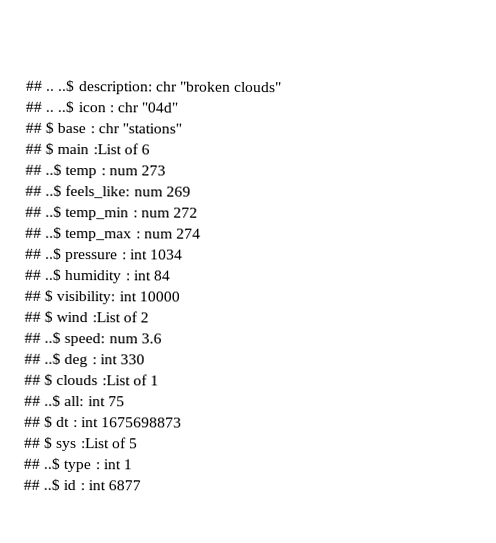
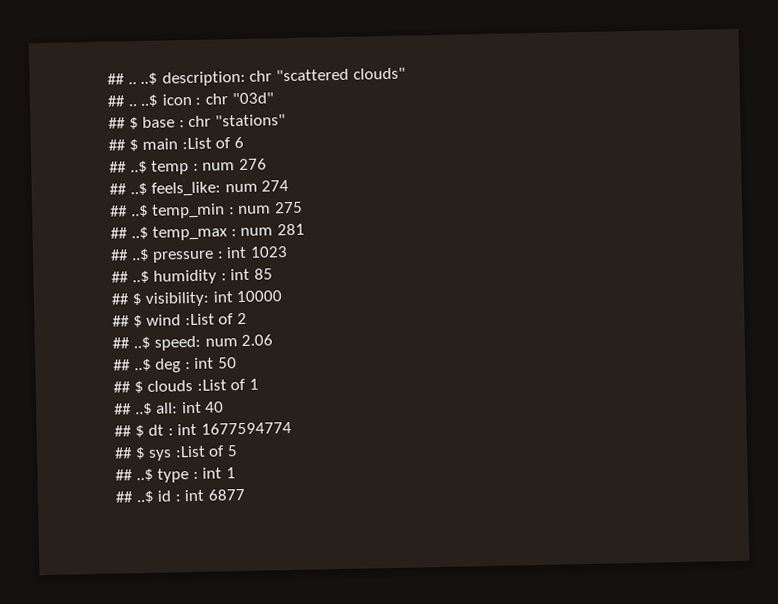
- ## .. ..$ description: chr "broken clouds"
+ ## .. ..$ description: chr "scattered clouds"
- ## .. ..$ icon : chr "04d"
+ ## .. ..$ icon : chr "03d"
- ## ..$ temp : num 273
+ ## ..$ temp : num 276
- ## ..$ feels_like: num 269
+ ## ..$ feels_like: num 274
- ## ..$ temp_min : num 272
+ ## ..$ temp_min : num 275
- ## ..$ temp_max : num 274
+ ## ..$ temp_max : num 281
- ## ..$ pressure : int 1034
+ ## ..$ pressure : int 1023
- ## ..$ humidity : int 84
+ ## ..$ humidity : int 85
- ## ..$ speed: num 3.6
+ ## ..$ speed: num 2.06
- ## ..$ deg : int 330
+ ## ..$ deg : int 50
- ## ..$ all: int 75
+ ## ..$ all: int 40
- ## $ dt : int 1675698873
+ ## $ dt : int 1677594774

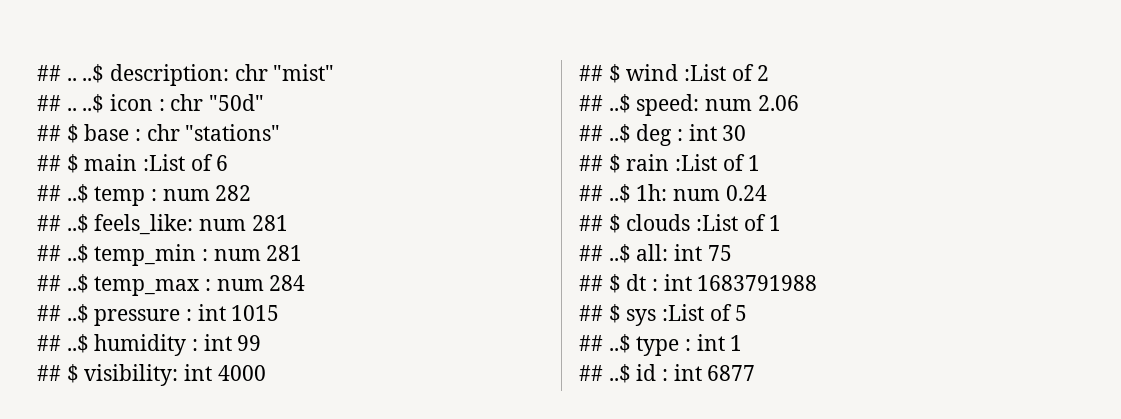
- ## .. ..$ description: chr "scattered clouds"
+ ## .. ..$ description: chr "mist"
- ## .. ..$ icon : chr "03d"
+ ## .. ..$ icon : chr "50d"
- ## ..$ temp : num 276
+ ## ..$ temp : num 282
- ## ..$ feels_like: num 274
+ ## ..$ feels_like: num 281
- ## ..$ temp_min : num 275
+ ## ..$ temp_min : num 281
- ## ..$ temp_max : num 281
+ ## ..$ temp_max : num 284
- ## ..$ pressure : int 1023
+ ## ..$ pressure : int 1015
- ## ..$ humidity : int 85
+ ## ..$ humidity : int 99
- ## $ visibility: int 10000
+ ## $ visibility: int 4000
- ## ..$ deg : int 50
+ ## ..$ deg : int 30
+ ## $ rain :List of 1
+ ## ..$ 1h: num 0.24
- ## ..$ all: int 40
+ ## ..$ all: int 75
- ## $ dt : int 1677594774
+ ## $ dt : int 1683791988

